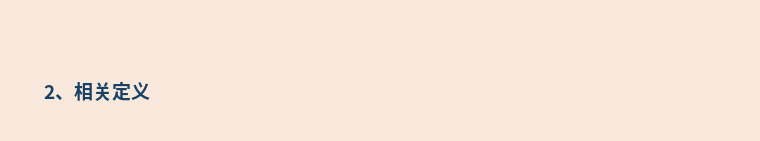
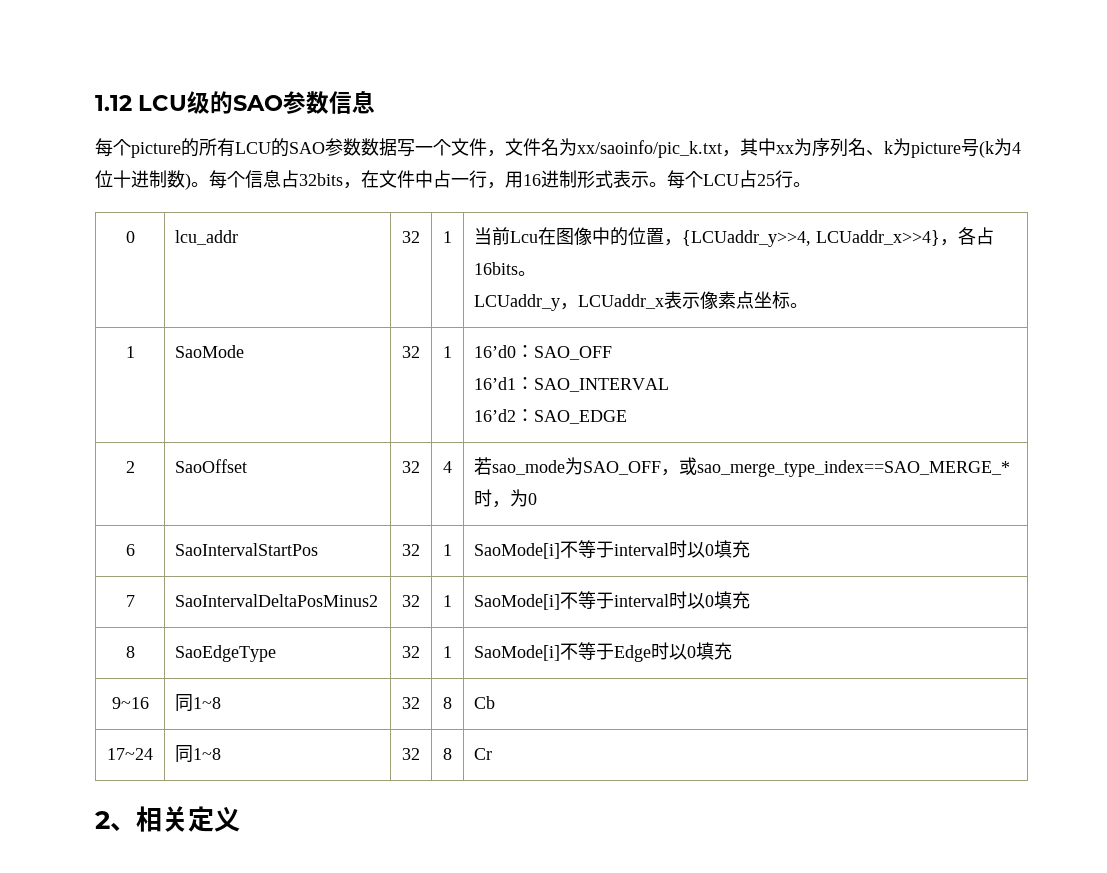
+ 1.12 LCU级的SAO参数信息
+ 每个picture的所有LCU的SAO参数数据写一个文件，文件名为xx/saoinfo/pic_k.txt，其中xx为序列名、k为picture号(k为4位十进制数)。每个信息占32bits，在文件中占一行，用16进制形式表示。每个LCU占25行。
+ 0 | lcu_addr | 32 | 1 | 当前Lcu在图像中的位置，{LCUaddr_y>>4, LCUaddr_x>>4}，各占16bits。
+ LCUaddr_y，LCUaddr_x表示像素点坐标。
+ 1 | SaoMode | 32 | 1 | 16’d0：SAO_OFF
+ 16’d1：SAO_INTERVAL
+ 16’d2：SAO_EDGE
+ 2 | SaoOffset | 32 | 4 | 若sao_mode为SAO_OFF，或sao_merge_type_index==SAO_MERGE_*时，为0
+ 6 | SaoIntervalStartPos | 32 | 1 | SaoMode[i]不等于interval时以0填充
+ 7 | SaoIntervalDeltaPosMinus2 | 32 | 1 | SaoMode[i]不等于interval时以0填充
+ 8 | SaoEdgeType | 32 | 1 | SaoMode[i]不等于Edge时以0填充
+ 9~16 | 同1~8 | 32 | 8 | Cb
+ 17~24 | 同1~8 | 32 | 8 | Cr

